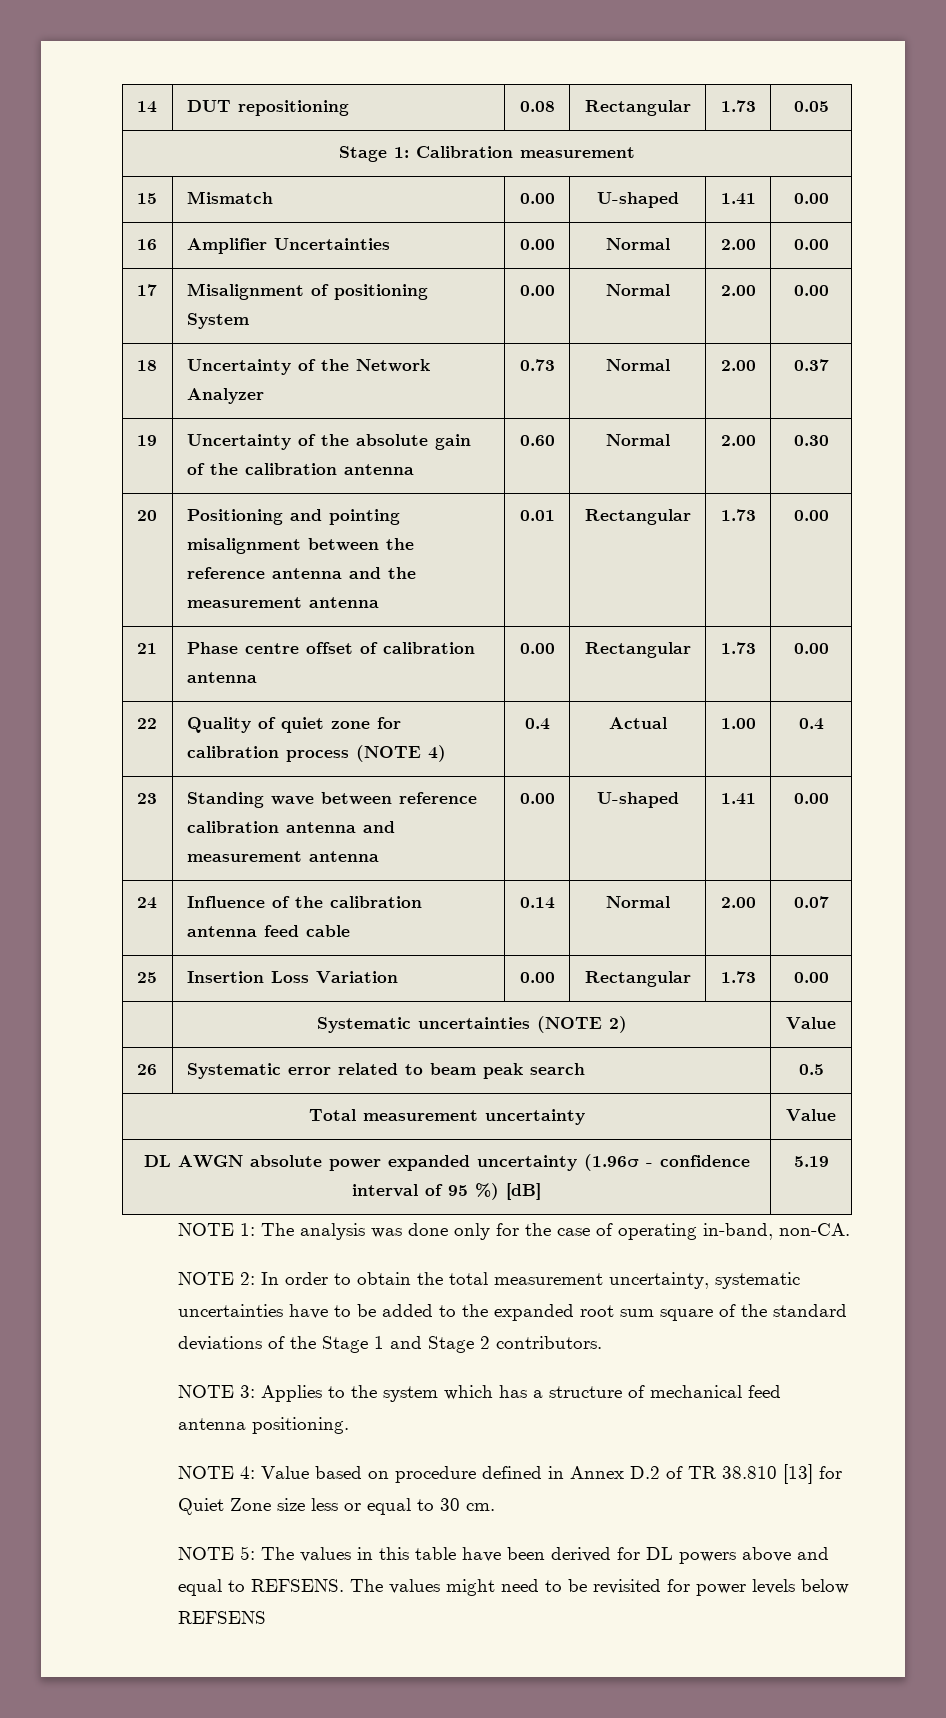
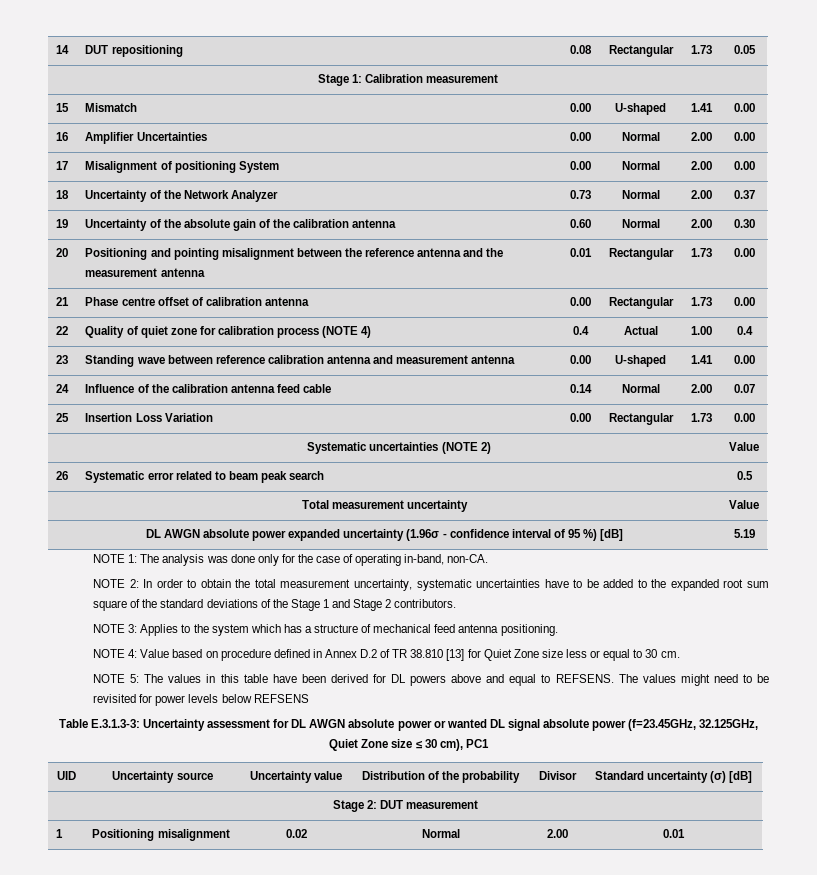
+ Table E.3.1.3-3: Uncertainty assessment for DL AWGN absolute power or wanted DL signal absolute power (f=23.45GHz, 32.125GHz, Quiet Zone size ≤ 30 cm), PC1
+ UID | Uncertainty source | Uncertainty value | Distribution of the probability | Divisor | Standard uncertainty (σ) [dB]
+ Stage 2: DUT measurement
+ 1 | Positioning misalignment | 0.02 | Normal | 2.00 | 0.01

